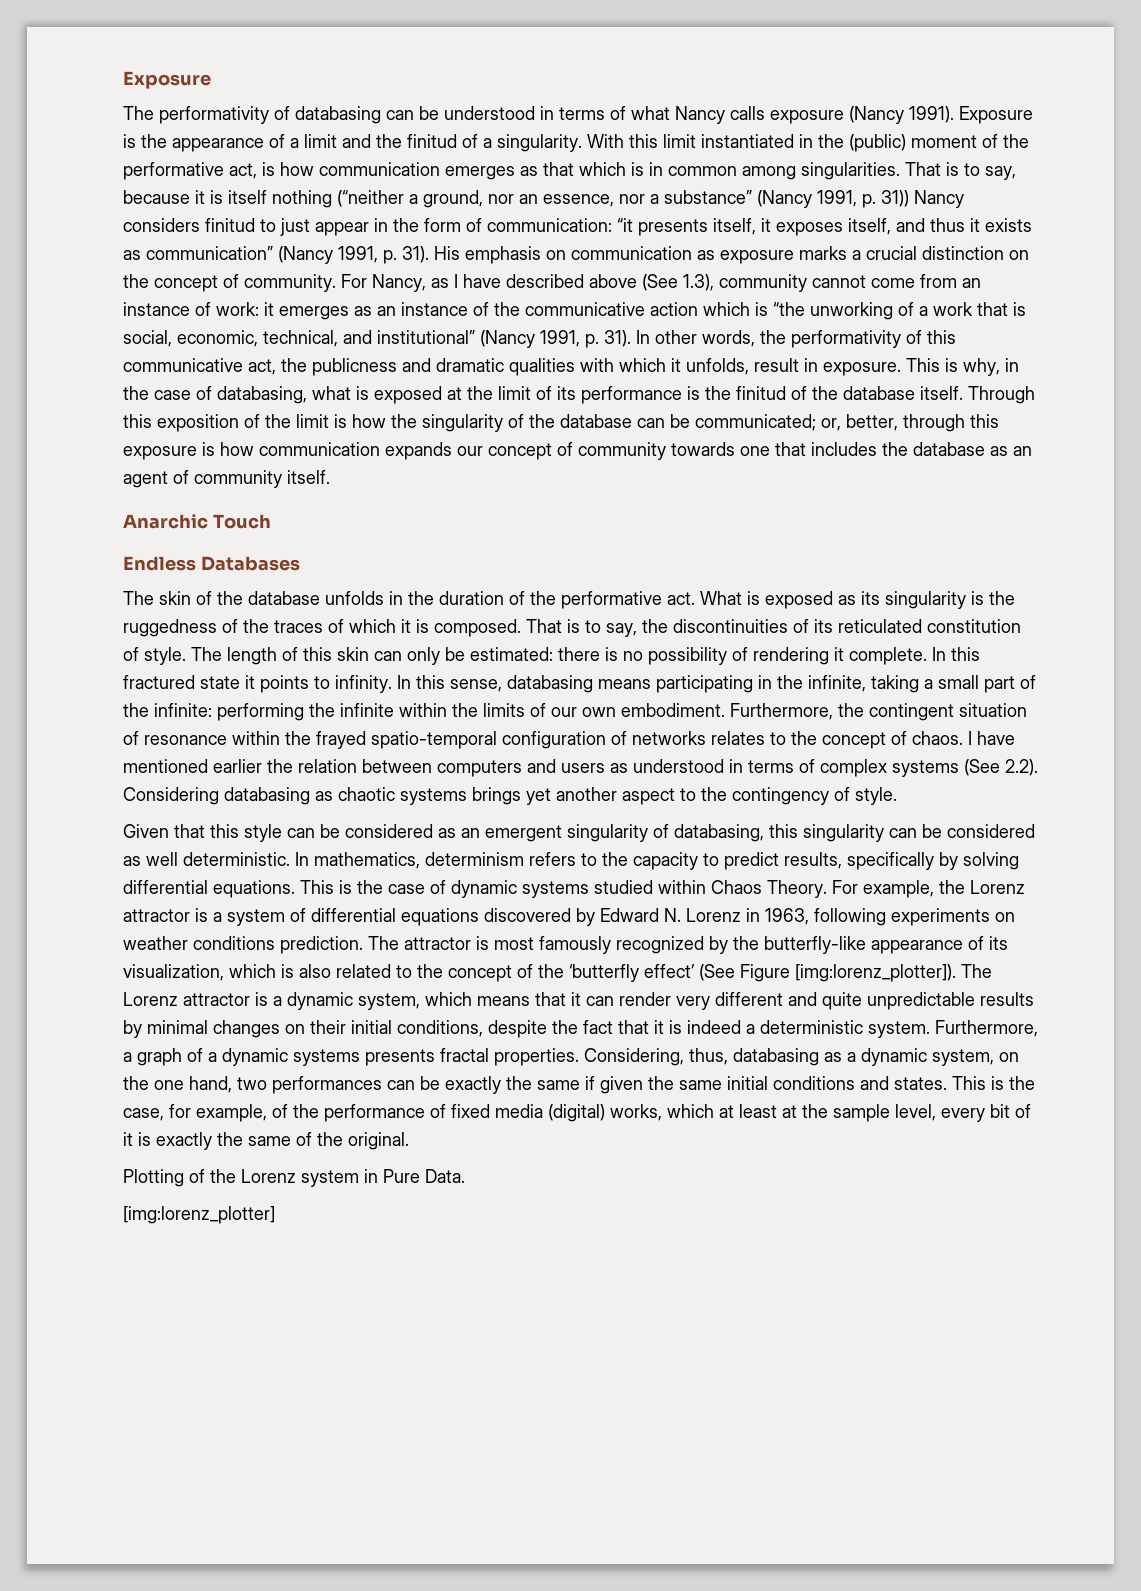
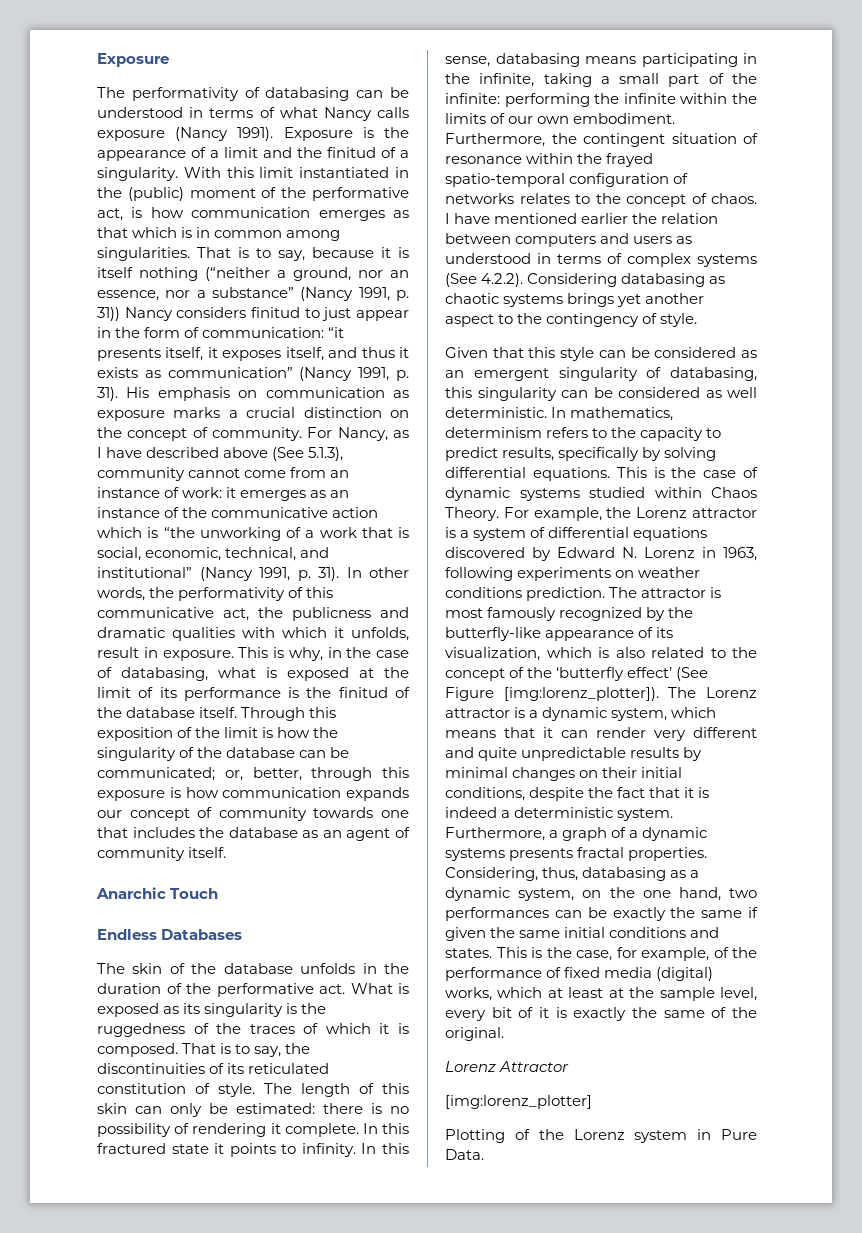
- For Nancy, as I have described above (See 1.3), community cannot come from an instance of work: it emerges as an instance of the communicative action which is “the unworking of a work that is social, economic, technical, and institutional” (Nancy 1991, p. 31).
+ For Nancy, as I have described above (See 5.1.3), community cannot come from an instance of work: it emerges as an instance of the communicative action which is “the unworking of a work that is social, economic, technical, and institutional” (Nancy 1991, p. 31).
- I have mentioned earlier the relation between computers and users as understood in terms of complex systems (See 2.2). Considering databasing as chaotic systems brings yet another aspect to the contingency of style.
+ I have mentioned earlier the relation between computers and users as understood in terms of complex systems (See 4.2.2). Considering databasing as chaotic systems brings yet another aspect to the contingency of style.
+ Lorenz Attractor
+ [img:lorenz_plotter]
- [img:lorenz_plotter]

